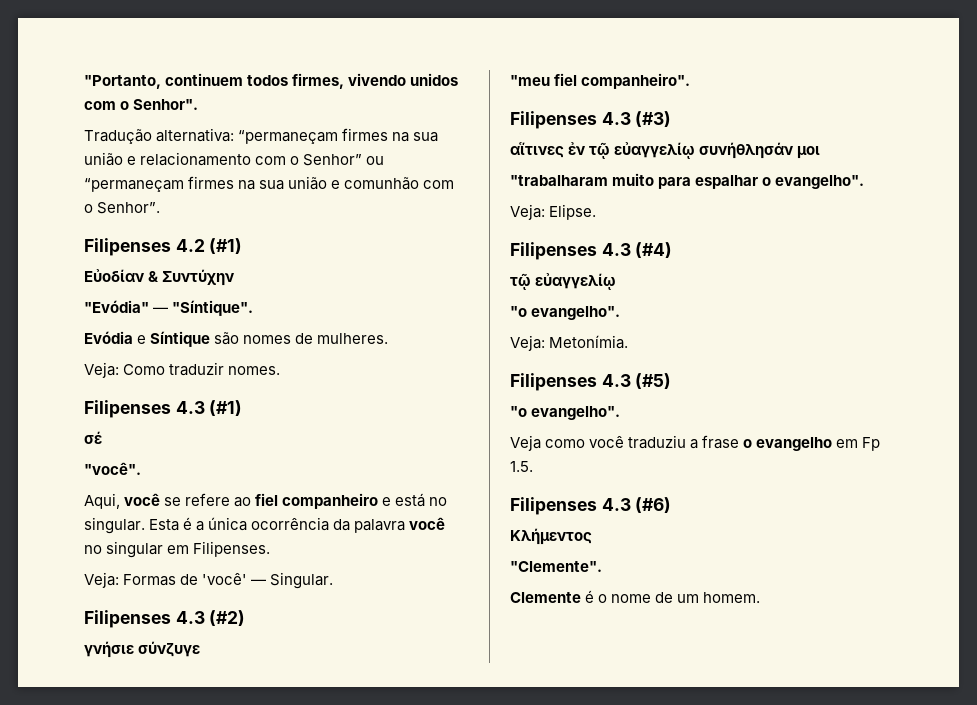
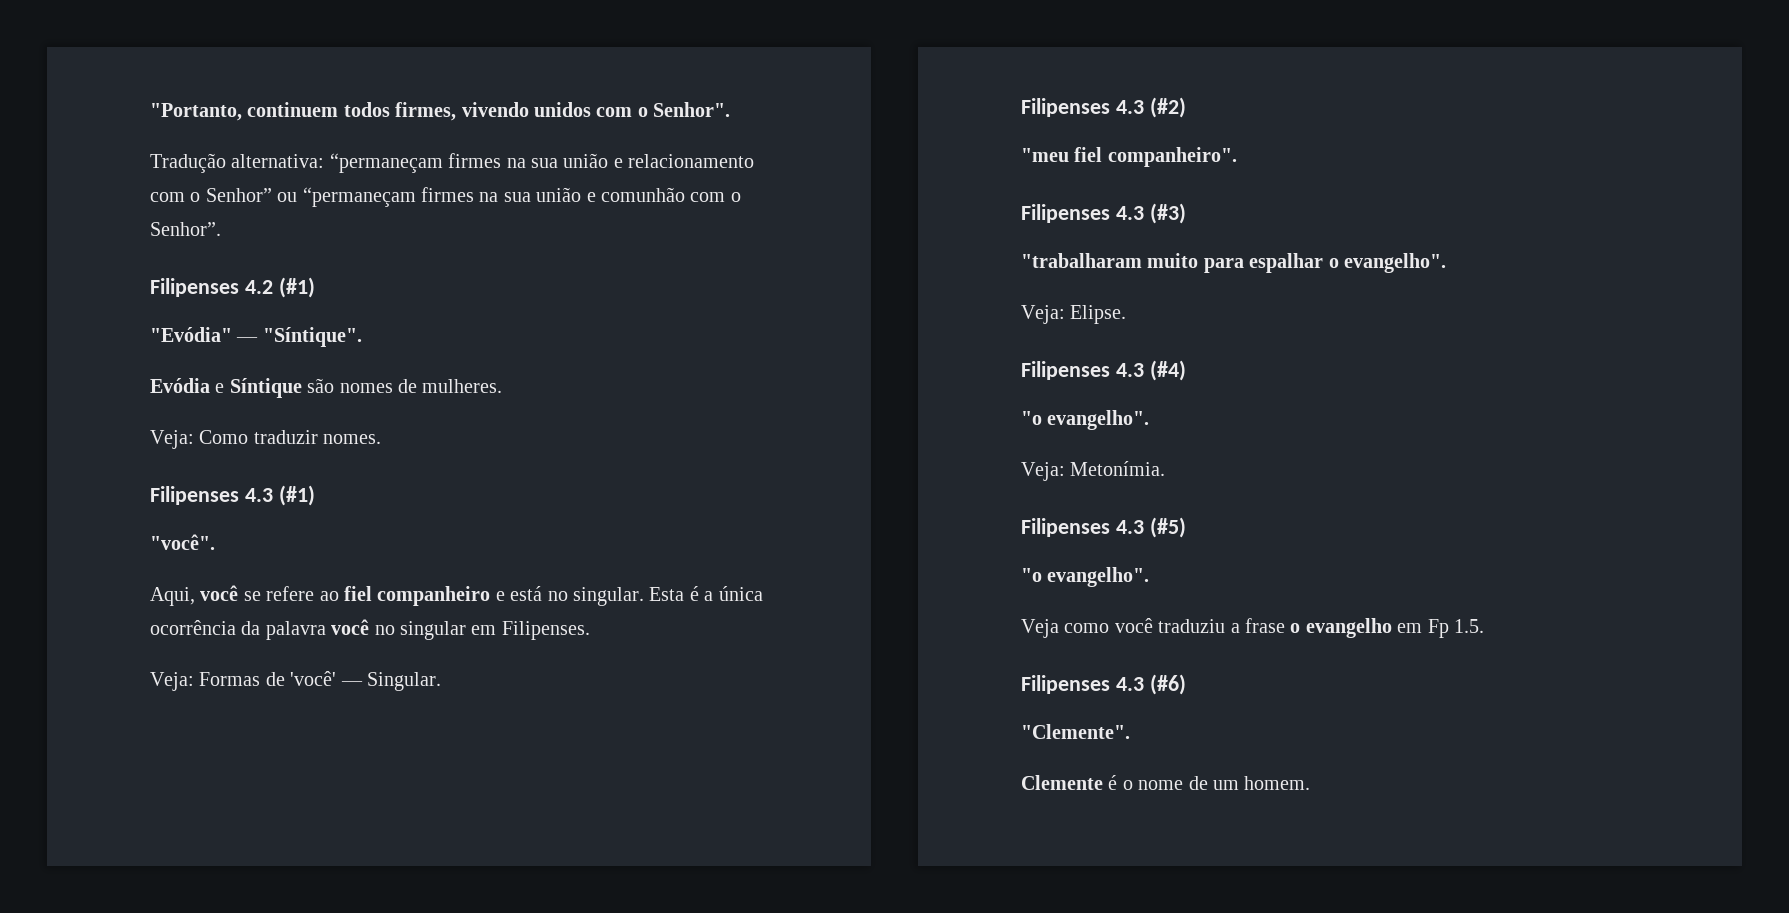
- Εὐοδίαν & Συντύχην
- σέ
- γνήσιε σύνζυγε
- αἵτινες ἐν τῷ εὐαγγελίῳ συνήθλησάν μοι
  Filipenses 4.3 (#4)
- τῷ εὐαγγελίῳ
- Κλήμεντος

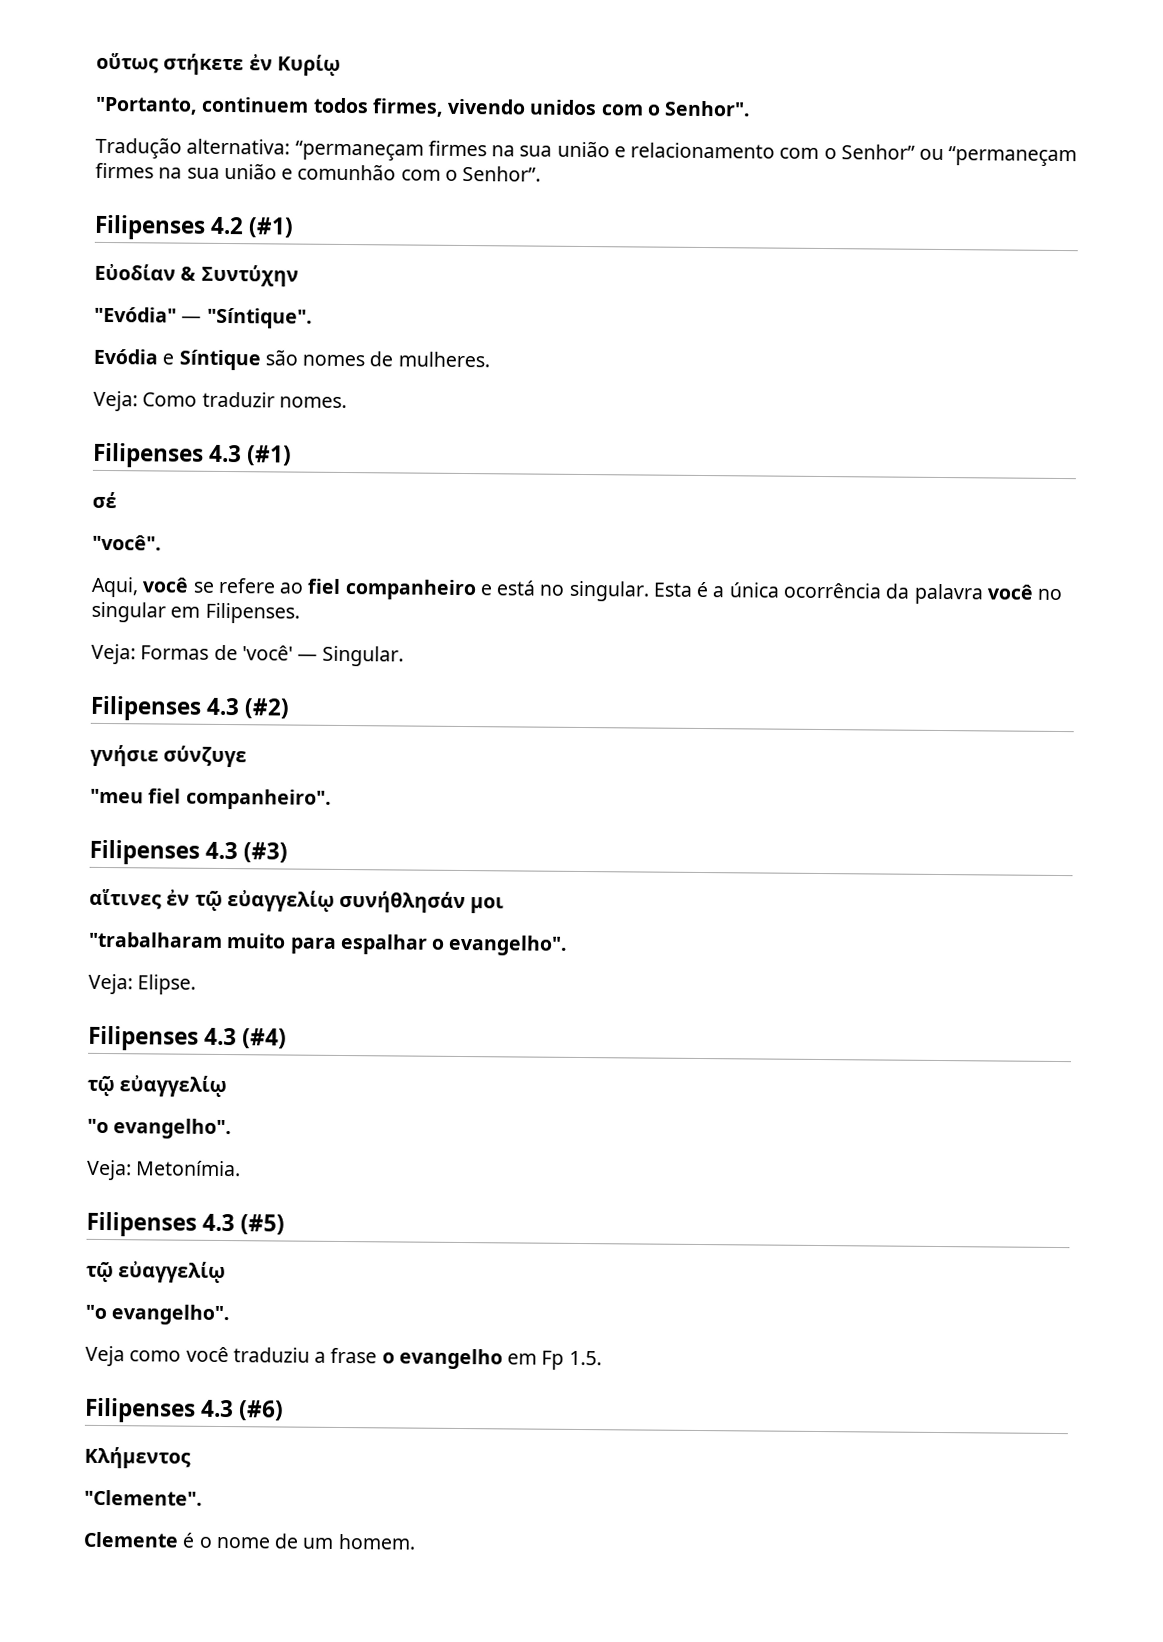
+ οὕτως στήκετε ἐν Κυρίῳ
+ Εὐοδίαν & Συντύχην
+ σέ
+ γνήσιε σύνζυγε
+ αἵτινες ἐν τῷ εὐαγγελίῳ συνήθλησάν μοι
  Filipenses 4.3 (#4)
+ τῷ εὐαγγελίῳ
  Filipenses 4.3 (#5)
+ τῷ εὐαγγελίῳ
+ Κλήμεντος

